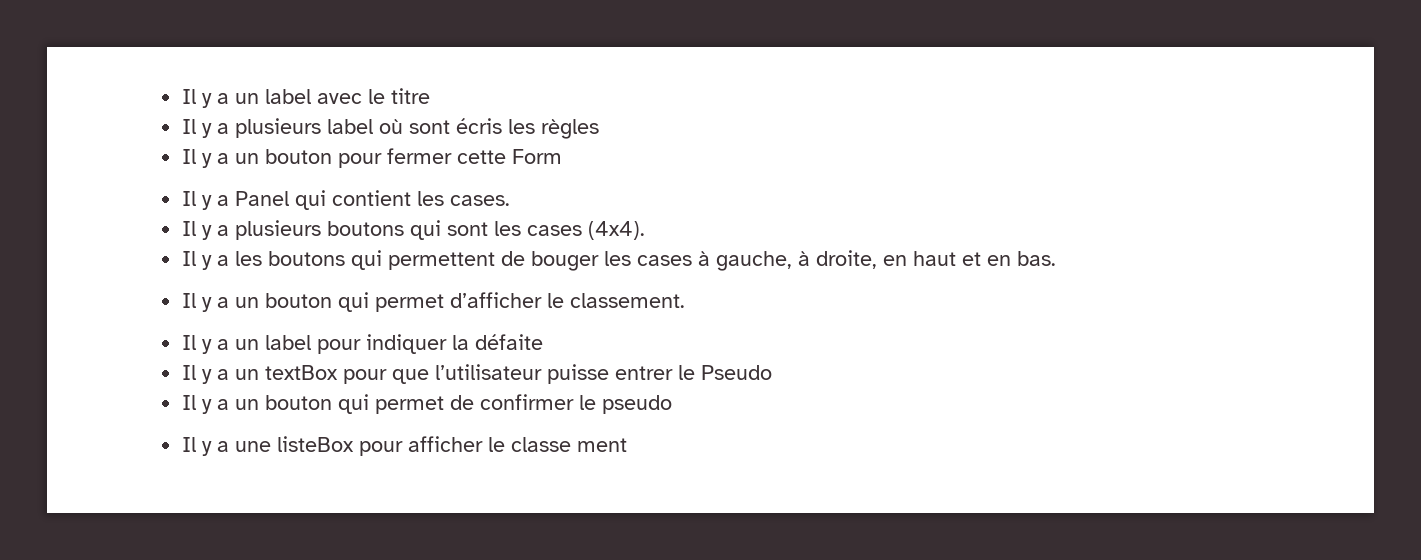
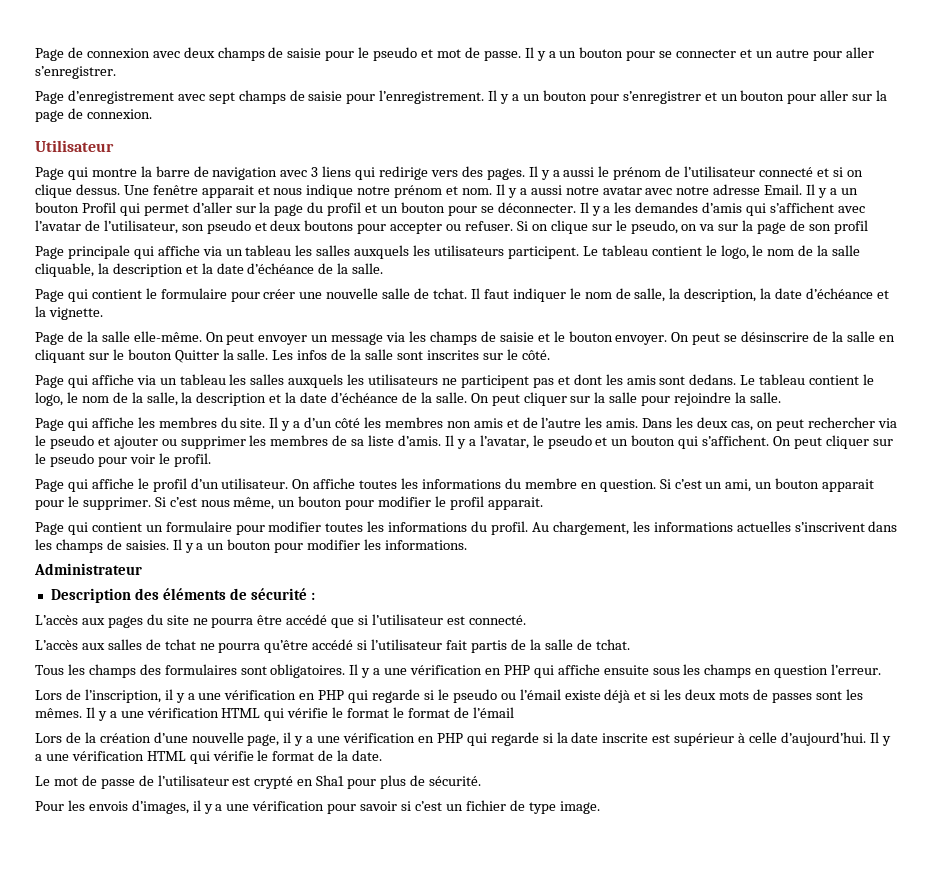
- Il y a un label avec le titre
- Il y a plusieurs label où sont écris les règles
- Il y a un bouton pour fermer cette Form
- Il y a Panel qui contient les cases.
- Il y a plusieurs boutons qui sont les cases (4x4).
- Il y a les boutons qui permettent de bouger les cases à gauche, à droite, en haut et en bas.
- Il y a un bouton qui permet d’afficher le classement.
- Il y a un label pour indiquer la défaite
- Il y a un textBox pour que l’utilisateur puisse entrer le Pseudo
- Il y a un bouton qui permet de confirmer le pseudo
- Il y a une listeBox pour afficher le classe ment
+ Page de connexion avec deux champs de saisie pour le pseudo et mot de passe. Il y a un bouton pour se connecter et un autre pour aller s’enregistrer.
+ Page d’enregistrement avec sept champs de saisie pour l’enregistrement. Il y a un bouton pour s’enregistrer et un bouton pour aller sur la page de connexion.
+ Utilisateur
+ Page qui montre la barre de navigation avec 3 liens qui redirige vers des pages. Il y a aussi le prénom de l’utilisateur connecté et si on clique dessus. Une fenêtre apparait et nous indique notre prénom et nom. Il y a aussi notre avatar avec notre adresse Email. Il y a un bouton Profil qui permet d’aller sur la page du profil et un bouton pour se déconnecter. Il y a les demandes d’amis qui s’affichent avec l’avatar de l’utilisateur, son pseudo et deux boutons pour accepter ou refuser. Si on clique sur le pseudo, on va sur la page de son profil
+ Page principale qui affiche via un tableau les salles auxquels les utilisateurs participent. Le tableau contient le logo, le nom de la salle cliquable, la description et la date d’échéance de la salle.
+ Page qui contient le formulaire pour créer une nouvelle salle de tchat. Il faut indiquer le nom de salle, la description, la date d’échéance et la vignette.
+ Page de la salle elle-même. On peut envoyer un message via les champs de saisie et le bouton envoyer. On peut se désinscrire de la salle en cliquant sur le bouton Quitter la salle. Les infos de la salle sont inscrites sur le côté.
+ Page qui affiche via un tableau les salles auxquels les utilisateurs ne participent pas et dont les amis sont dedans. Le tableau contient le logo, le nom de la salle, la description et la date d’échéance de la salle. On peut cliquer sur la salle pour rejoindre la salle.
+ Page qui affiche les membres du site. Il y a d’un côté les membres non amis et de l’autre les amis. Dans les deux cas, on peut rechercher via le pseudo et ajouter ou supprimer les membres de sa liste d’amis. Il y a l’avatar, le pseudo et un bouton qui s’affichent. On peut cliquer sur le pseudo pour voir le profil.
+ Page qui affiche le profil d’un utilisateur. On affiche toutes les informations du membre en question. Si c’est un ami, un bouton apparait pour le supprimer. Si c’est nous même, un bouton pour modifier le profil apparait.
+ Page qui contient un formulaire pour modifier toutes les informations du profil. Au chargement, les informations actuelles s’inscrivent dans les champs de saisies. Il y a un bouton pour modifier les informations.
+ Administrateur
+ Description des éléments de sécurité :
+ L’accès aux pages du site ne pourra être accédé que si l’utilisateur est connecté.
+ L’accès aux salles de tchat ne pourra qu’être accédé si l’utilisateur fait partis de la salle de tchat.
+ Tous les champs des formulaires sont obligatoires. Il y a une vérification en PHP qui affiche ensuite sous les champs en question l’erreur.
+ Lors de l’inscription, il y a une vérification en PHP qui regarde si le pseudo ou l’émail existe déjà et si les deux mots de passes sont les mêmes. Il y a une vérification HTML qui vérifie le format le format de l’émail
+ Lors de la création d’une nouvelle page, il y a une vérification en PHP qui regarde si la date inscrite est supérieur à celle d’aujourd’hui. Il y a une vérification HTML qui vérifie le format de la date.
+ Le mot de passe de l’utilisateur est crypté en Sha1 pour plus de sécurité.
+ Pour les envois d’images, il y a une vérification pour savoir si c’est un fichier de type image.

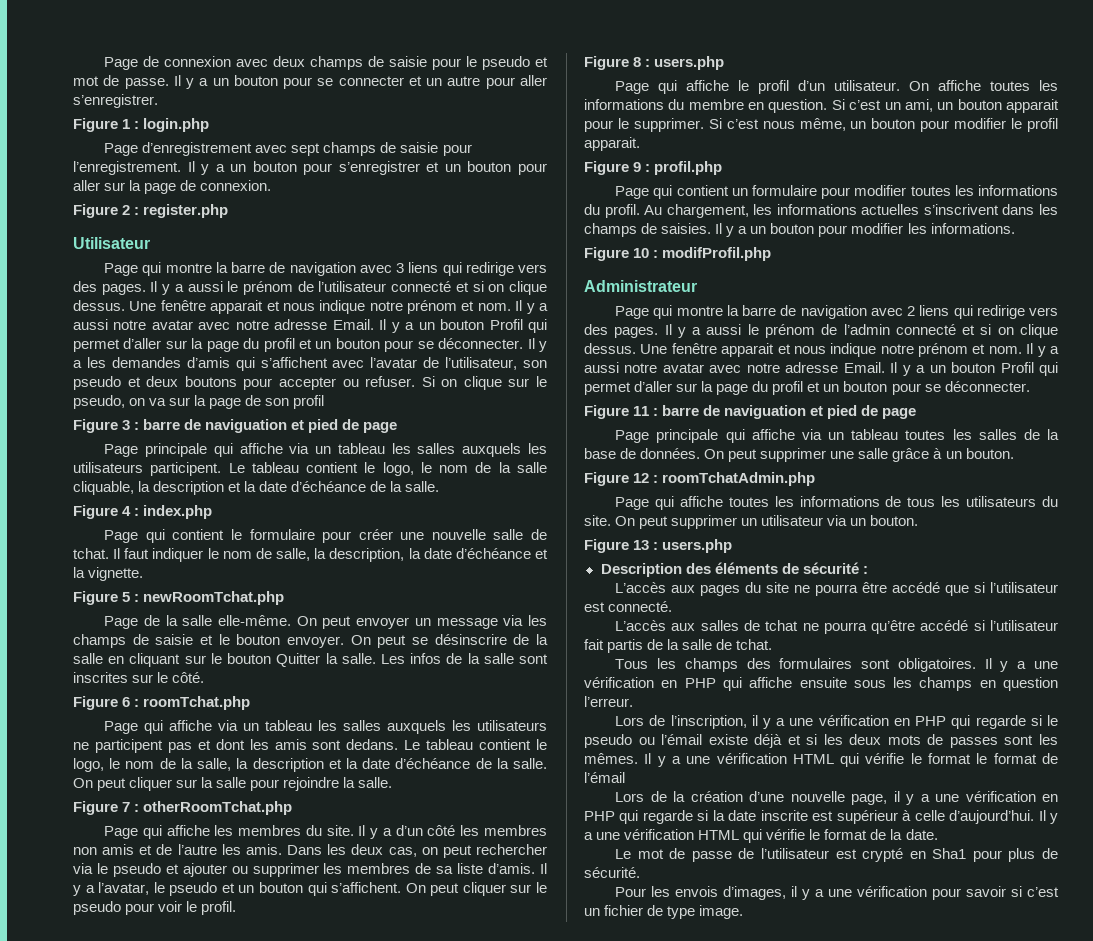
+ Figure 1 : login.php
+ Figure 2 : register.php
+ Figure 3 : barre de naviguation et pied de page
+ Figure 4 : index.php
+ Figure 5 : newRoomTchat.php
+ Figure 6 : roomTchat.php
+ Figure 7 : otherRoomTchat.php
+ Figure 8 : users.php
+ Figure 9 : profil.php
+ Figure 10 : modifProfil.php
  Administrateur
+ Page qui montre la barre de navigation avec 2 liens qui redirige vers des pages. Il y a aussi le prénom de l’admin connecté et si on clique dessus. Une fenêtre apparait et nous indique notre prénom et nom. Il y a aussi notre avatar avec notre adresse Email. Il y a un bouton Profil qui permet d’aller sur la page du profil et un bouton pour se déconnecter.
+ Figure 11 : barre de naviguation et pied de page
+ Page principale qui affiche via un tableau toutes les salles de la base de données. On peut supprimer une salle grâce à un bouton.
+ Figure 12 : roomTchatAdmin.php
+ Page qui affiche toutes les informations de tous les utilisateurs du site. On peut supprimer un utilisateur via un bouton.
+ Figure 13 : users.php

